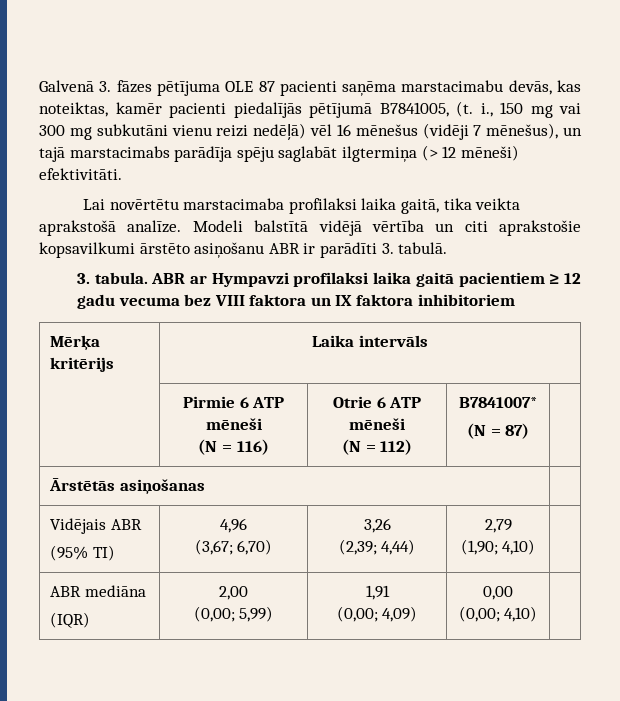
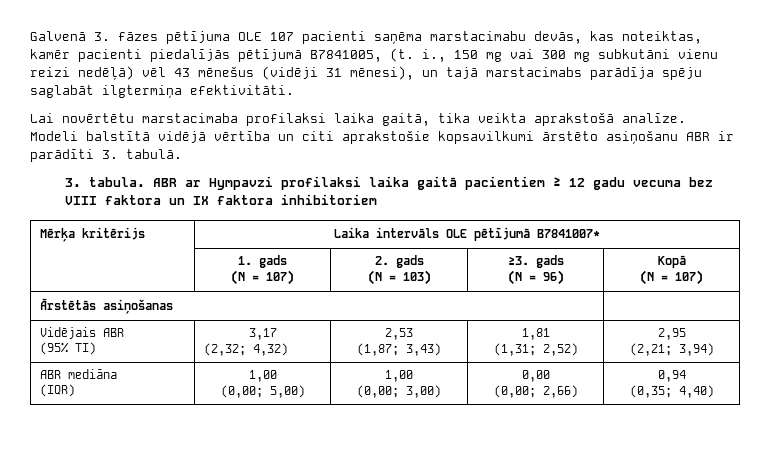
- Galvenā 3. fāzes pētījuma OLE 87 pacienti saņēma marstacimabu devās, kas noteiktas, kamēr pacienti piedalījās pētījumā B7841005, (t. i., 150 mg vai 300 mg subkutāni vienu reizi nedēļā) vēl 16 mēnešus (vidēji 7 mēnešus), un tajā marstacimabs parādīja spēju saglabāt ilgtermiņa (> 12 mēneši) efektivitāti.
+ Galvenā 3. fāzes pētījuma OLE 107 pacienti saņēma marstacimabu devās, kas noteiktas, kamēr pacienti piedalījās pētījumā B7841005, (t. i., 150 mg vai 300 mg subkutāni vienu reizi nedēļā) vēl 43 mēnešus (vidēji 31 mēnesi), un tajā marstacimabs parādīja spēju saglabāt ilgtermiņa efektivitāti.
- Mērķa kritērijs | Laika intervāls
- | Pirmie 6 ATP mēneši
- (N = 116) | Otrie 6 ATP mēneši
- (N = 112) | B7841007*
- (N = 87) |
+ Mērķa kritērijs | Laika intervāls OLE pētījumā B7841007*
+ | 1. gads
+ (N = 107) | 2. gads
+ (N = 103) | ≥3. gads
+ (N = 96) | Kopā
+ (N = 107)
  Vidējais ABR
- (95% TI) | 4,96
- (3,67; 6,70) | 3,26
- (2,39; 4,44) | 2,79
- (1,90; 4,10) |
+ (95% TI) | 3,17
+ (2,32; 4,32) | 2,53
+ (1,87; 3,43) | 1,81
+ (1,31; 2,52) | 2,95
+ (2,21; 3,94)
  ABR mediāna
- (IQR) | 2,00
- (0,00; 5,99) | 1,91
- (0,00; 4,09) | 0,00
- (0,00; 4,10) |
+ (IQR) | 1,00
+ (0,00; 5,00) | 1,00
+ (0,00; 3,00) | 0,00
+ (0,00; 2,66) | 0,94
+ (0,35; 4,40)

